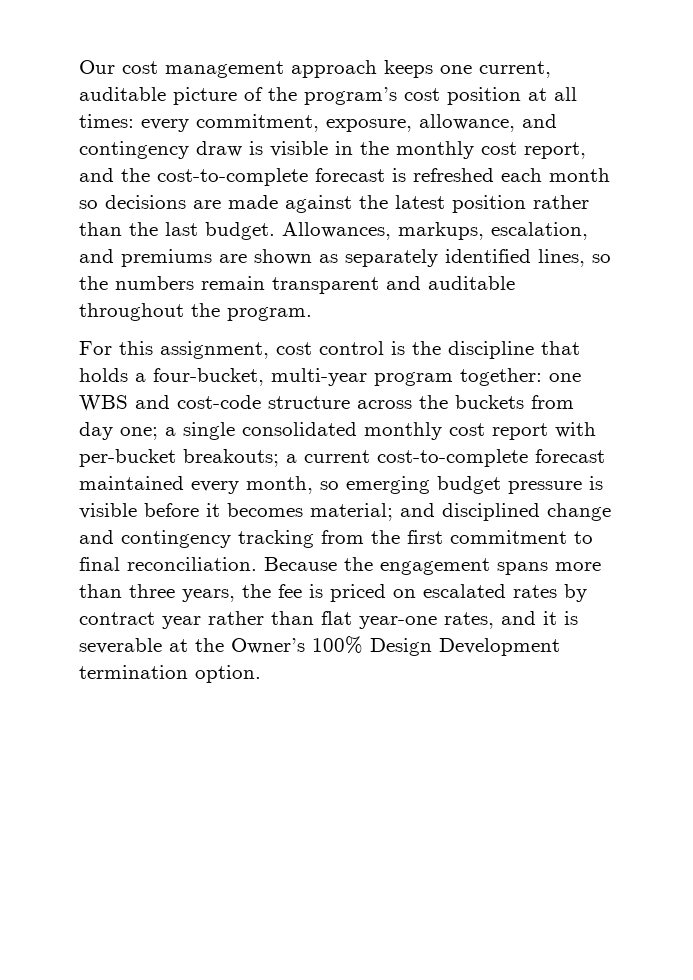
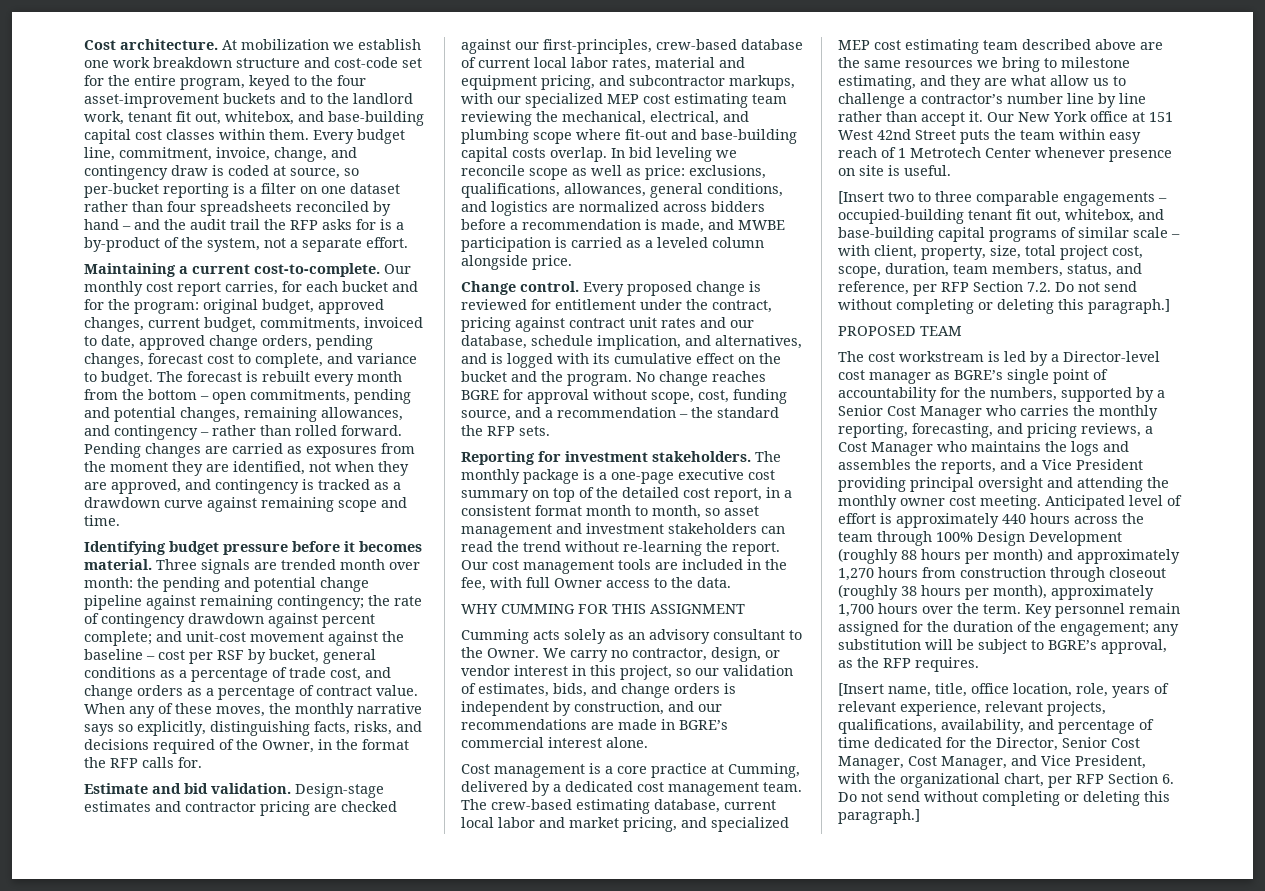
- Our cost management approach keeps one current, auditable picture of the program’s cost position at all times: every commitment, exposure, allowance, and contingency draw is visible in the monthly cost report, and the cost-to-complete forecast is refreshed each month so decisions are made against the latest position rather than the last budget. Allowances, markups, escalation, and premiums are shown as separately identified lines, so the numbers remain transparent and auditable throughout the program.
- For this assignment, cost control is the discipline that holds a four-bucket, multi-year program together: one WBS and cost-code structure across the buckets from day one; a single consolidated monthly cost report with per-bucket breakouts; a current cost-to-complete forecast maintained every month, so emerging budget pressure is visible before it becomes material; and disciplined change and contingency tracking from the first commitment to final reconciliation. Because the engagement spans more than three years, the fee is priced on escalated rates by contract year rather than flat year-one rates, and it is severable at the Owner’s 100% Design Development termination option.
+ Cost architecture. At mobilization we establish one work breakdown structure and cost-code set for the entire program, keyed to the four asset-improvement buckets and to the landlord work, tenant fit out, whitebox, and base-building capital cost classes within them. Every budget line, commitment, invoice, change, and contingency draw is coded at source, so per-bucket reporting is a filter on one dataset rather than four spreadsheets reconciled by hand – and the audit trail the RFP asks for is a by-product of the system, not a separate effort.
+ Maintaining a current cost-to-complete. Our monthly cost report carries, for each bucket and for the program: original budget, approved changes, current budget, commitments, invoiced to date, approved change orders, pending changes, forecast cost to complete, and variance to budget. The forecast is rebuilt every month from the bottom – open commitments, pending and potential changes, remaining allowances, and contingency – rather than rolled forward. Pending changes are carried as exposures from the moment they are identified, not when they are approved, and contingency is tracked as a drawdown curve against remaining scope and time.
+ Identifying budget pressure before it becomes material. Three signals are trended month over month: the pending and potential change pipeline against remaining contingency; the rate of contingency drawdown against percent complete; and unit-cost movement against the baseline – cost per RSF by bucket, general conditions as a percentage of trade cost, and change orders as a percentage of contract value. When any of these moves, the monthly narrative says so explicitly, distinguishing facts, risks, and decisions required of the Owner, in the format the RFP calls for.
+ Estimate and bid validation. Design-stage estimates and contractor pricing are checked against our first-principles, crew-based database of current local labor rates, material and equipment pricing, and subcontractor markups, with our specialized MEP cost estimating team reviewing the mechanical, electrical, and plumbing scope where fit-out and base-building capital costs overlap. In bid leveling we reconcile scope as well as price: exclusions, qualifications, allowances, general conditions, and logistics are normalized across bidders before a recommendation is made, and MWBE participation is carried as a leveled column alongside price.
+ Change control. Every proposed change is reviewed for entitlement under the contract, pricing against contract unit rates and our database, schedule implication, and alternatives, and is logged with its cumulative effect on the bucket and the program. No change reaches BGRE for approval without scope, cost, funding source, and a recommendation – the standard the RFP sets.
+ Reporting for investment stakeholders. The monthly package is a one-page executive cost summary on top of the detailed cost report, in a consistent format month to month, so asset management and investment stakeholders can read the trend without re-learning the report. Our cost management tools are included in the fee, with full Owner access to the data.
+ WHY CUMMING FOR THIS ASSIGNMENT
+ Cumming acts solely as an advisory consultant to the Owner. We carry no contractor, design, or vendor interest in this project, so our validation of estimates, bids, and change orders is independent by construction, and our recommendations are made in BGRE’s commercial interest alone.
+ Cost management is a core practice at Cumming, delivered by a dedicated cost management team. The crew-based estimating database, current local labor and market pricing, and specialized MEP cost estimating team described above are the same resources we bring to milestone estimating, and they are what allow us to challenge a contractor’s number line by line rather than accept it. Our New York office at 151 West 42nd Street puts the team within easy reach of 1 Metrotech Center whenever presence on site is useful.
+ [Insert two to three comparable engagements – occupied-building tenant fit out, whitebox, and base-building capital programs of similar scale – with client, property, size, total project cost, scope, duration, team members, status, and reference, per RFP Section 7.2. Do not send without completing or deleting this paragraph.]
+ PROPOSED TEAM
+ The cost workstream is led by a Director-level cost manager as BGRE’s single point of accountability for the numbers, supported by a Senior Cost Manager who carries the monthly reporting, forecasting, and pricing reviews, a Cost Manager who maintains the logs and assembles the reports, and a Vice President providing principal oversight and attending the monthly owner cost meeting. Anticipated level of effort is approximately 440 hours across the team through 100% Design Development (roughly 88 hours per month) and approximately 1,270 hours from construction through closeout (roughly 38 hours per month), approximately 1,700 hours over the term. Key personnel remain assigned for the duration of the engagement; any substitution will be subject to BGRE’s approval, as the RFP requires.
+ [Insert name, title, office location, role, years of relevant experience, relevant projects, qualifications, availability, and percentage of time dedicated for the Director, Senior Cost Manager, Cost Manager, and Vice President, with the organizational chart, per RFP Section 6. Do not send without completing or deleting this paragraph.]

